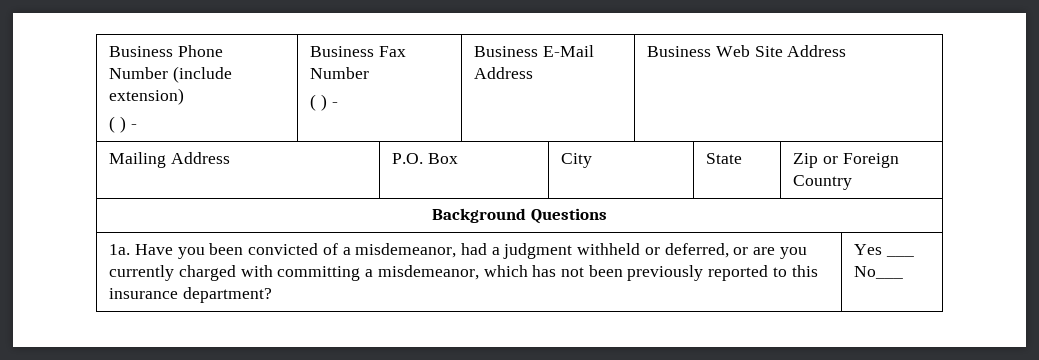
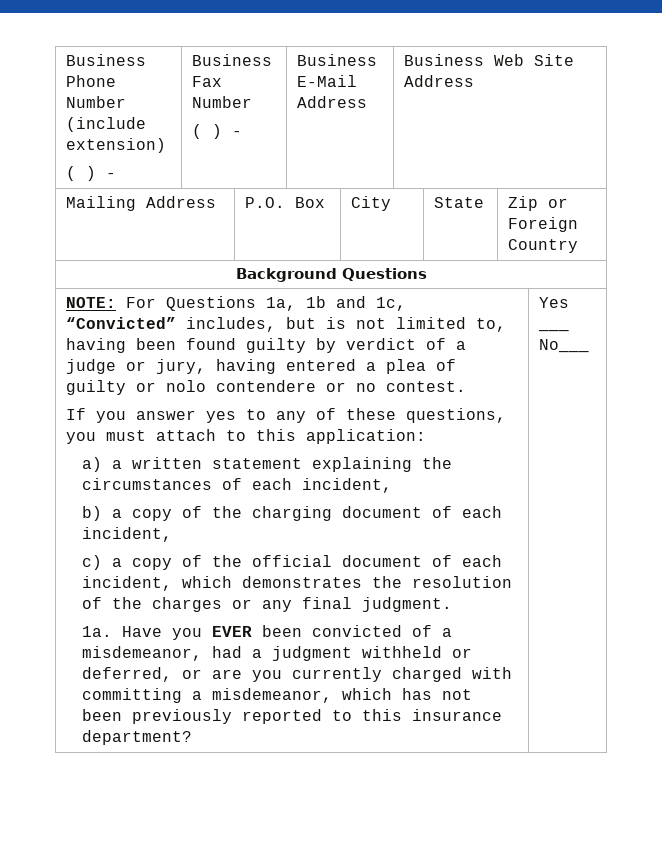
+ NOTE: For Questions 1a, 1b and 1c, “Convicted” includes, but is not limited to, having been found guilty by verdict of a judge or jury, having entered a plea of guilty or nolo contendere or no contest.
+ If you answer yes to any of these questions, you must attach to this application:
+ a) a written statement explaining the circumstances of each incident,
+ b) a copy of the charging document of each incident,
+ c) a copy of the official document of each incident, which demonstrates the resolution of the charges or any final judgment.
- Have you been convicted of a misdemeanor, had a judgment withheld or deferred, or are you currently charged with committing a misdemeanor, which has not been previously reported to this insurance department?
+ Have you EVER been convicted of a misdemeanor, had a judgment withheld or deferred, or are you currently charged with committing a misdemeanor, which has not been previously reported to this insurance department?

